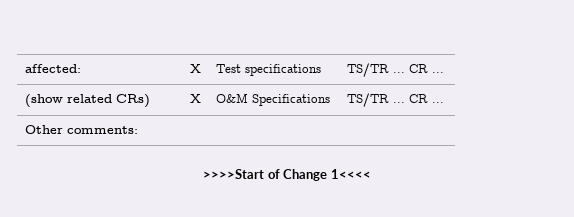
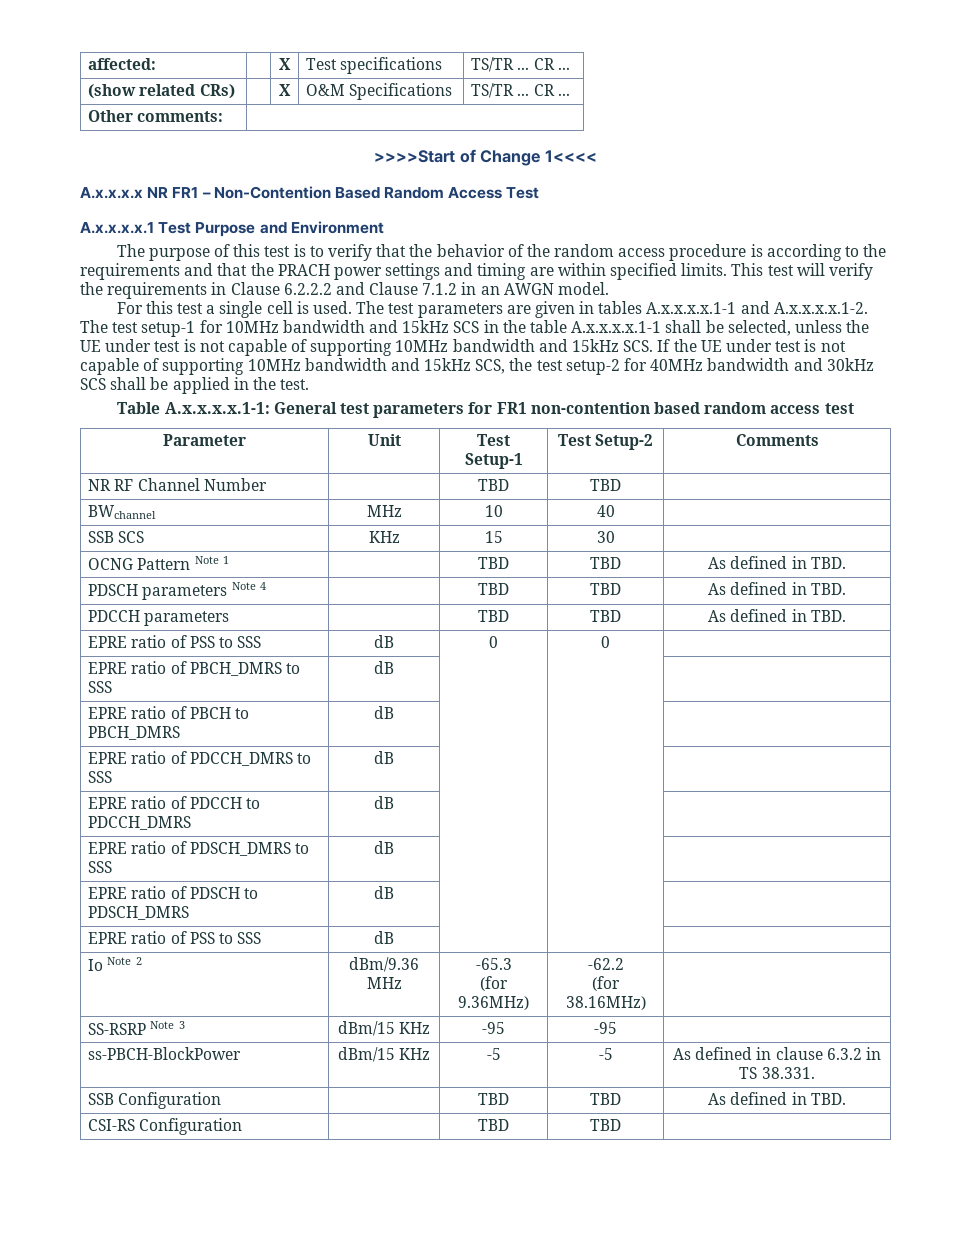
+ A.x.x.x.x NR FR1 – Non-Contention Based Random Access Test
+ A.x.x.x.x.1 Test Purpose and Environment
+ The purpose of this test is to verify that the behavior of the random access procedure is according to the requirements and that the PRACH power settings and timing are within specified limits. This test will verify the requirements in Clause 6.2.2.2 and Clause 7.1.2 in an AWGN model.
+ For this test a single cell is used. The test parameters are given in tables A.x.x.x.x.1-1 and A.x.x.x.x.1-2. The test setup-1 for 10MHz bandwidth and 15kHz SCS in the table A.x.x.x.x.1-1 shall be selected, unless the UE under test is not capable of supporting 10MHz bandwidth and 15kHz SCS. If the UE under test is not capable of supporting 10MHz bandwidth and 15kHz SCS, the test setup-2 for 40MHz bandwidth and 30kHz SCS shall be applied in the test.
+ Table A.x.x.x.x.1-1: General test parameters for FR1 non-contention based random access test
+ Parameter | Unit | Test Setup-1 | Test Setup-2 | Comments
+ NR RF Channel Number | | TBD | TBD |
+ BWchannel | MHz | 10 | 40 |
+ SSB SCS | KHz | 15 | 30 |
+ OCNG Pattern Note 1 | | TBD | TBD | As defined in TBD.
+ PDSCH parameters Note 4 | | TBD | TBD | As defined in TBD.
+ PDCCH parameters | | TBD | TBD | As defined in TBD.
+ EPRE ratio of PSS to SSS | dB | 0 | 0 |
+ EPRE ratio of PBCH_DMRS to SSS | dB | | |
+ EPRE ratio of PBCH to PBCH_DMRS | dB | | |
+ EPRE ratio of PDCCH_DMRS to SSS | dB | | |
+ EPRE ratio of PDCCH to PDCCH_DMRS | dB | | |
+ EPRE ratio of PDSCH_DMRS to SSS | dB | | |
+ EPRE ratio of PDSCH to PDSCH_DMRS | dB | | |
+ EPRE ratio of PSS to SSS | dB | | |
+ Io Note 2 | dBm/9.36 MHz | -65.3
+ (for 9.36MHz) | -62.2
+ (for 38.16MHz) |
+ SS-RSRP Note 3 | dBm/15 KHz | -95 | -95 |
+ ss-PBCH-BlockPower | dBm/15 KHz | -5 | -5 | As defined in clause 6.3.2 in TS 38.331.
+ SSB Configuration | | TBD | TBD | As defined in TBD.
+ CSI-RS Configuration | | TBD | TBD |

